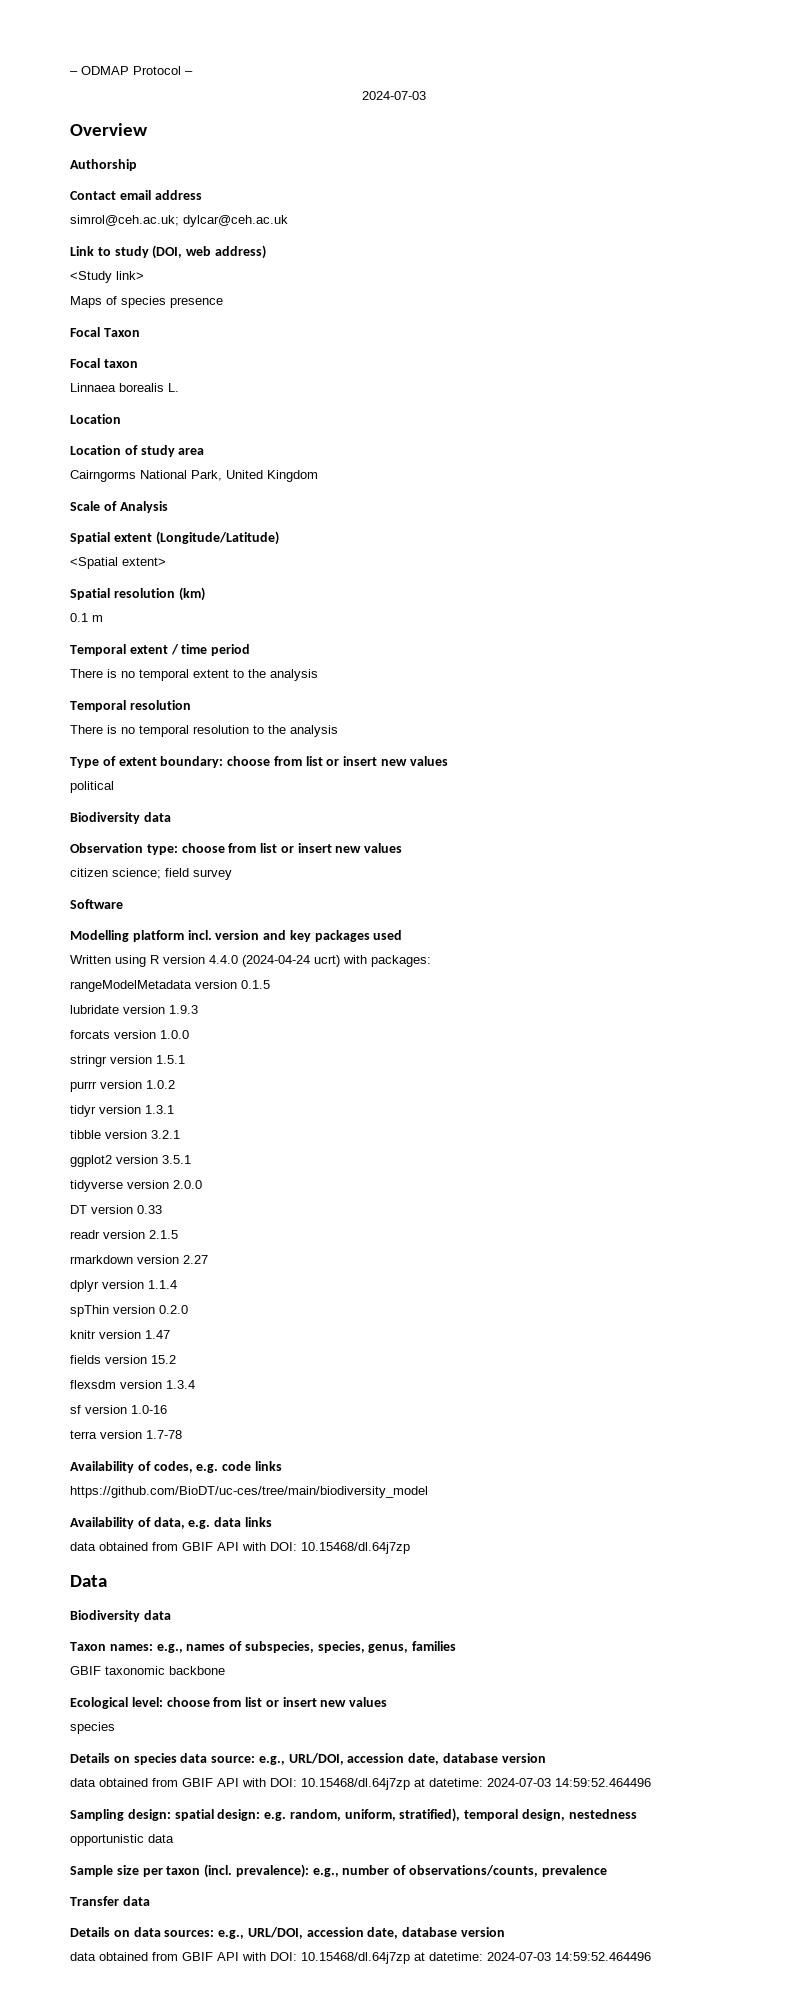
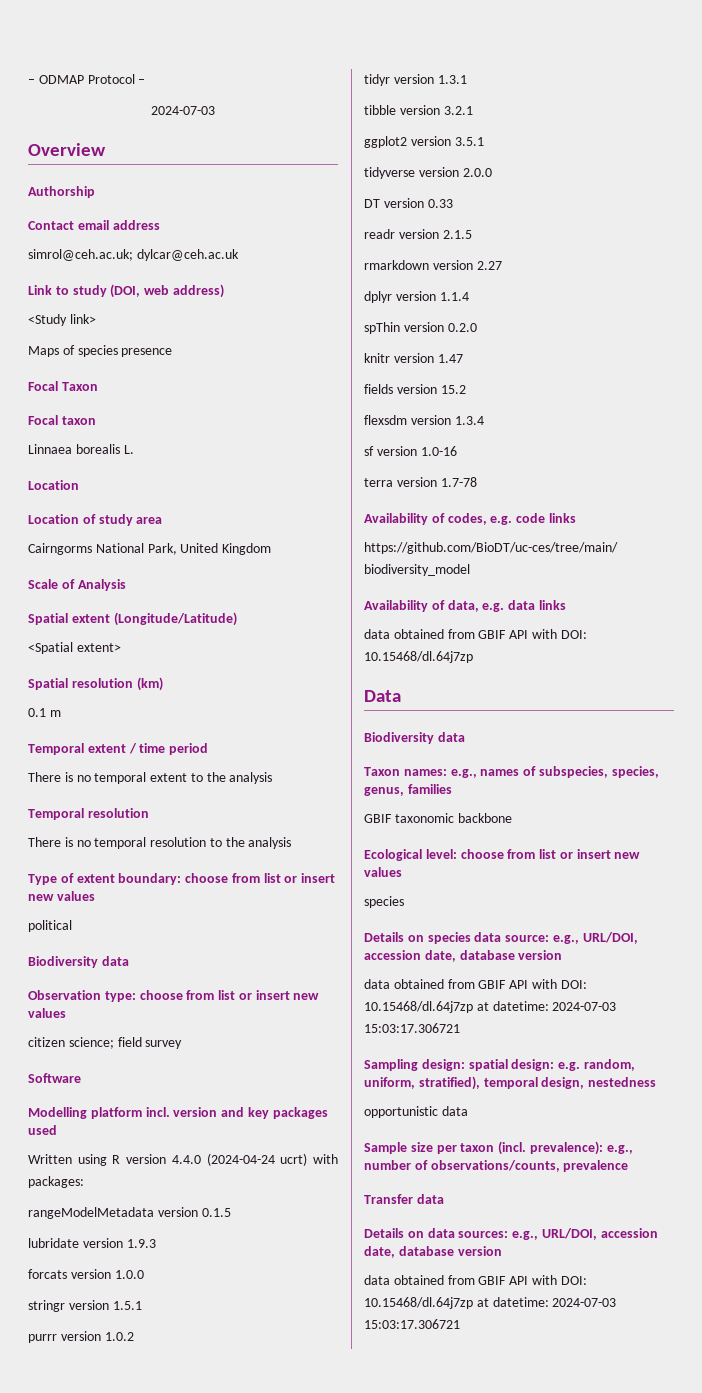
  Details on species data source: e.g., URL/DOI, accession date, database version
- data obtained from GBIF API with DOI: 10.15468/dl.64j7zp at datetime: 2024-07-03 14:59:52.464496
+ data obtained from GBIF API with DOI: 10.15468/dl.64j7zp at datetime: 2024-07-03 15:03:17.306721
  Details on data sources: e.g., URL/DOI, accession date, database version
- data obtained from GBIF API with DOI: 10.15468/dl.64j7zp at datetime: 2024-07-03 14:59:52.464496
+ data obtained from GBIF API with DOI: 10.15468/dl.64j7zp at datetime: 2024-07-03 15:03:17.306721

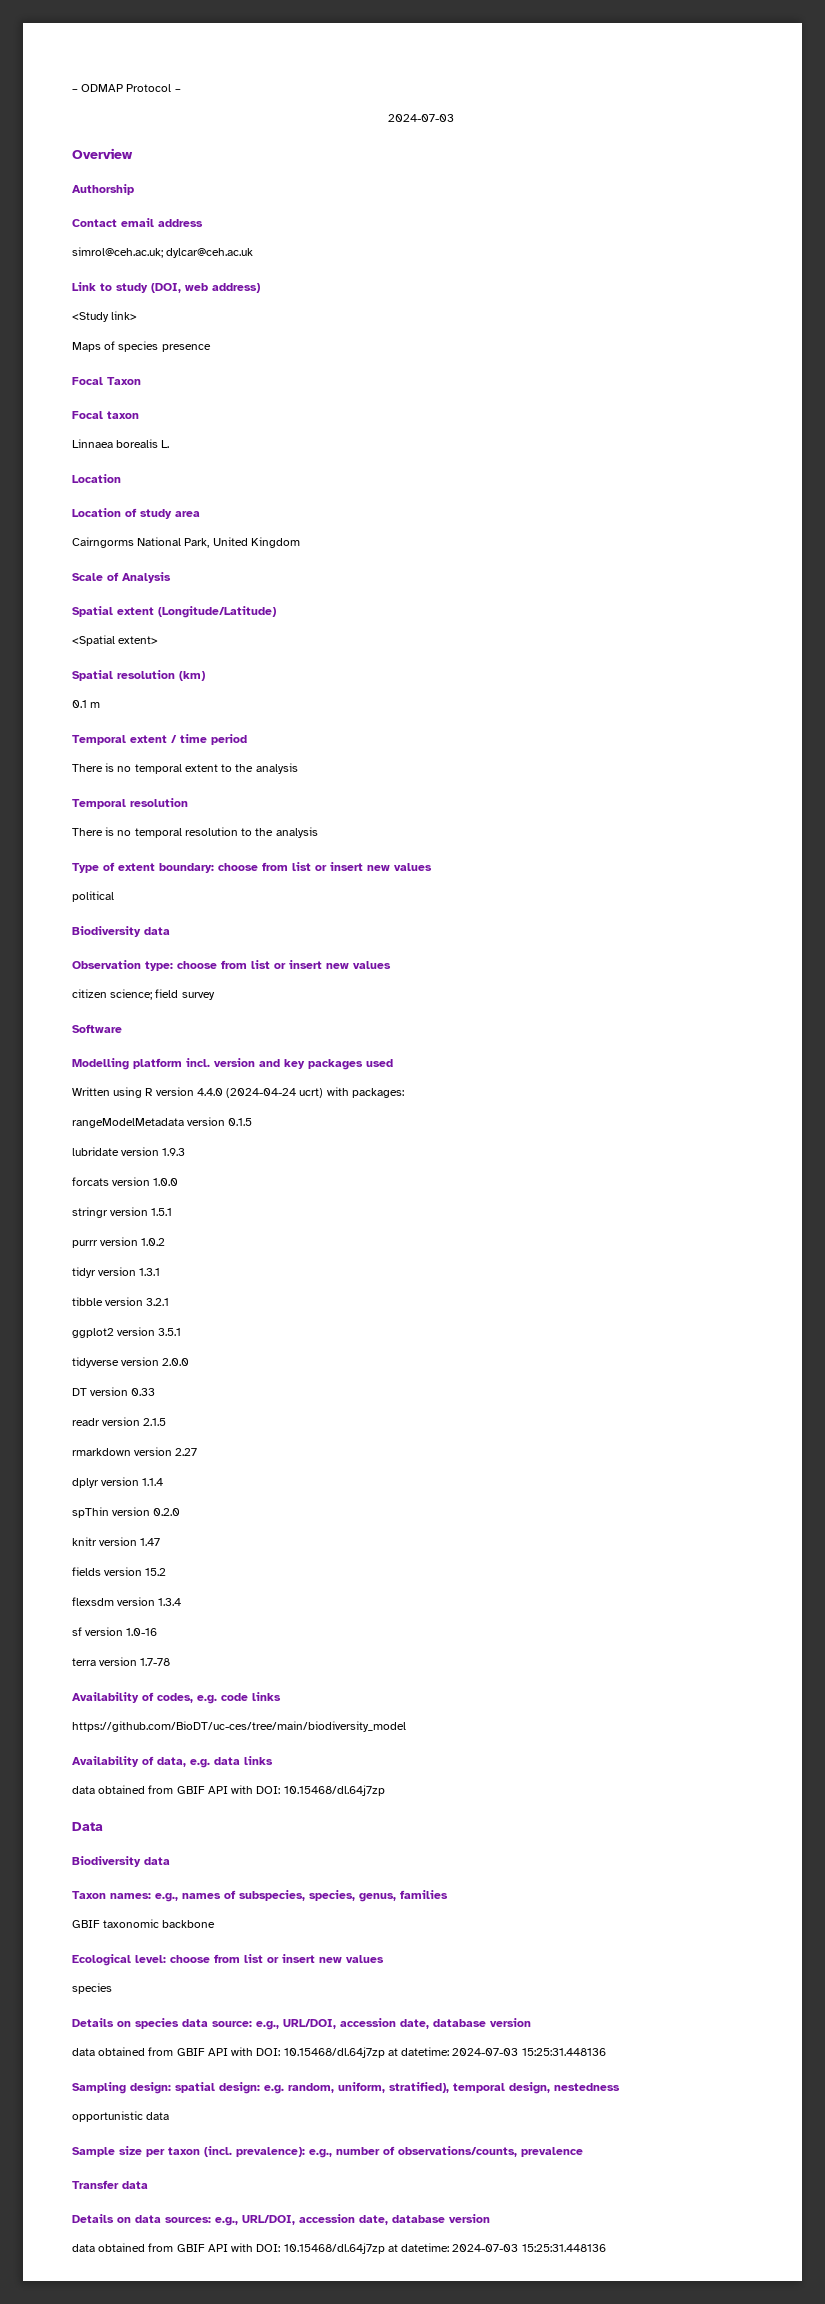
  Details on species data source: e.g., URL/DOI, accession date, database version
- data obtained from GBIF API with DOI: 10.15468/dl.64j7zp at datetime: 2024-07-03 15:03:17.306721
+ data obtained from GBIF API with DOI: 10.15468/dl.64j7zp at datetime: 2024-07-03 15:25:31.448136
  Details on data sources: e.g., URL/DOI, accession date, database version
- data obtained from GBIF API with DOI: 10.15468/dl.64j7zp at datetime: 2024-07-03 15:03:17.306721
+ data obtained from GBIF API with DOI: 10.15468/dl.64j7zp at datetime: 2024-07-03 15:25:31.448136

